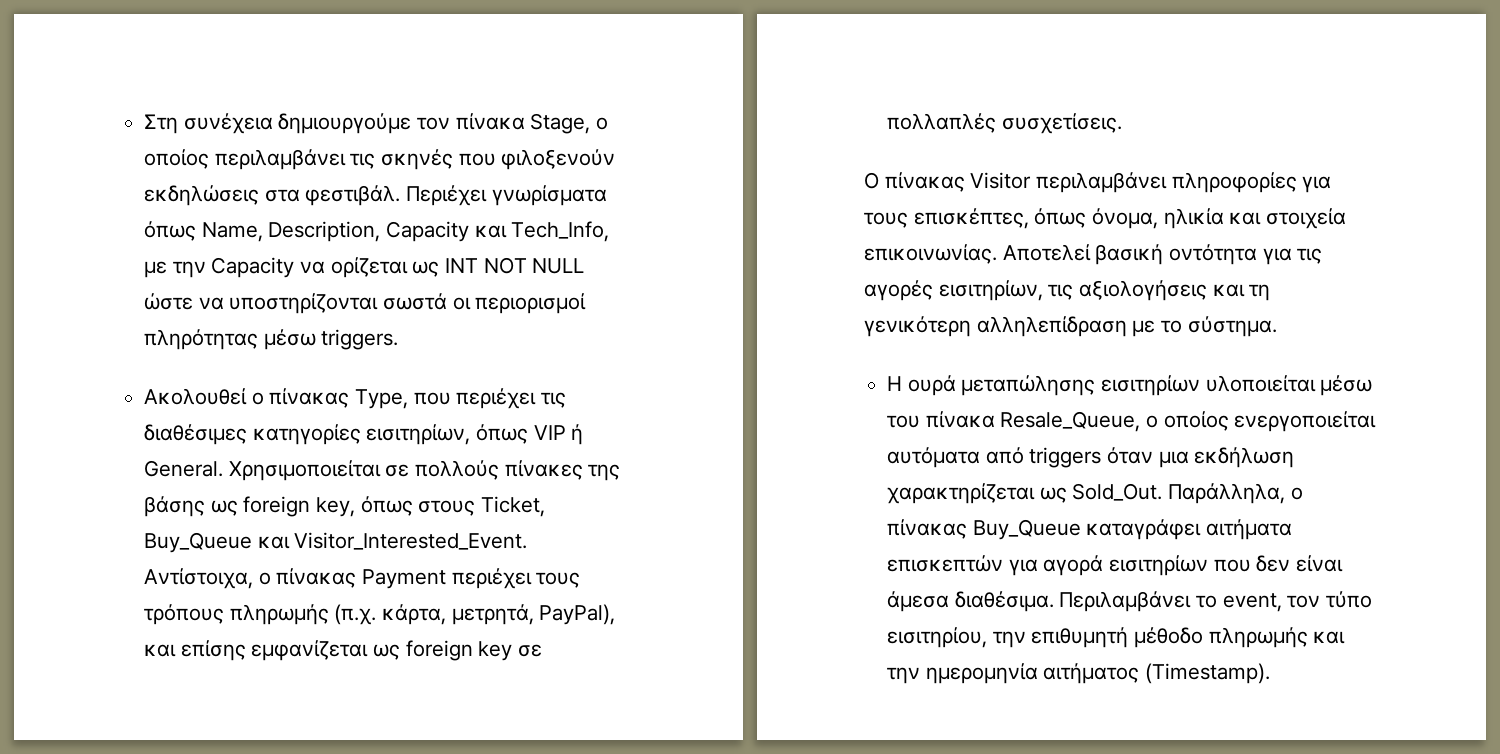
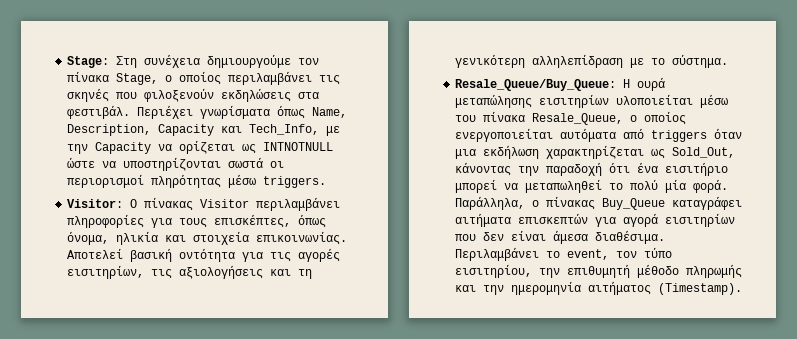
- Στη συνέχεια δημιουργούμε τον πίνακα Stage, ο οποίος περιλαμβάνει τις σκηνές που φιλοξενούν εκδηλώσεις στα φεστιβάλ.
+ Stage: Στη συνέχεια δημιουργούμε τον πίνακα Stage, ο οποίος περιλαμβάνει τις σκηνές που φιλοξενούν εκδηλώσεις στα φεστιβάλ.
- Περιέχει γνωρίσματα όπως Name, Description, Capacity και Tech_Info, με την Capacity να ορίζεται ως INT NOT NULL ώστε να υποστηρίζονται σωστά οι περιορισμοί πληρότητας μέσω triggers.
+ Περιέχει γνωρίσματα όπως Name, Description, Capacity και Tech_Info, με την Capacity να ορίζεται ως INTNOTNULL ώστε να υποστηρίζονται σωστά οι περιορισμοί πληρότητας μέσω triggers.
- Ακολουθεί ο πίνακας Type, που περιέχει τις διαθέσιμες κατηγορίες εισιτηρίων, όπως VIP ή General. Χρησιμοποιείται σε πολλούς πίνακες της βάσης ως foreign key, όπως στους Ticket, Buy_Queue και Visitor_Interested_Event. Αντίστοιχα, ο πίνακας Payment περιέχει τους τρόπους πληρωμής (π.χ. κάρτα, μετρητά, PayPal), και επίσης εμφανίζεται ως foreign key σε πολλαπλές συσχετίσεις.
- Ο πίνακας Visitor περιλαμβάνει πληροφορίες για τους επισκέπτες, όπως όνομα, ηλικία και στοιχεία επικοινωνίας.
+ Visitor: Ο πίνακας Visitor περιλαμβάνει πληροφορίες για τους επισκέπτες, όπως όνομα, ηλικία και στοιχεία επικοινωνίας.
- Η ουρά μεταπώλησης εισιτηρίων υλοποιείται μέσω του πίνακα Resale_Queue, ο οποίος ενεργοποιείται αυτόματα από triggers όταν μια εκδήλωση χαρακτηρίζεται ως Sold_Out.
+ Resale_Queue/Buy_Queue: Η ουρά μεταπώλησης εισιτηρίων υλοποιείται μέσω του πίνακα Resale_Queue, ο οποίος ενεργοποιείται αυτόματα από triggers όταν μια εκδήλωση χαρακτηρίζεται ως Sold_Out, κάνοντας την παραδοχή ότι ένα εισιτήριο μπορεί να μεταπωληθεί το πολύ μία φορά.

